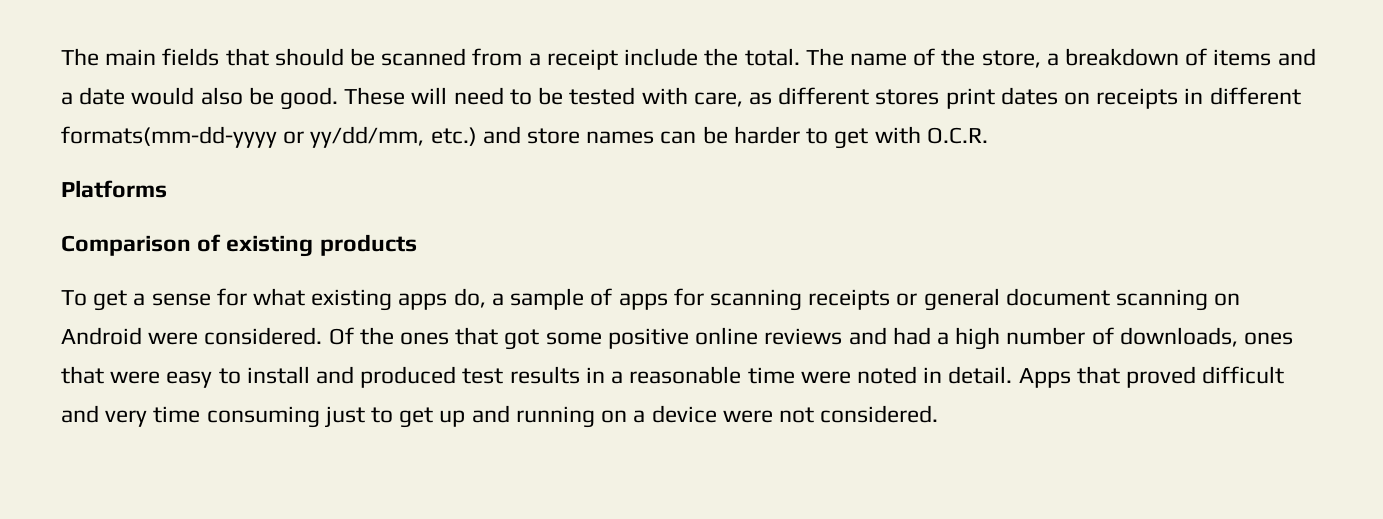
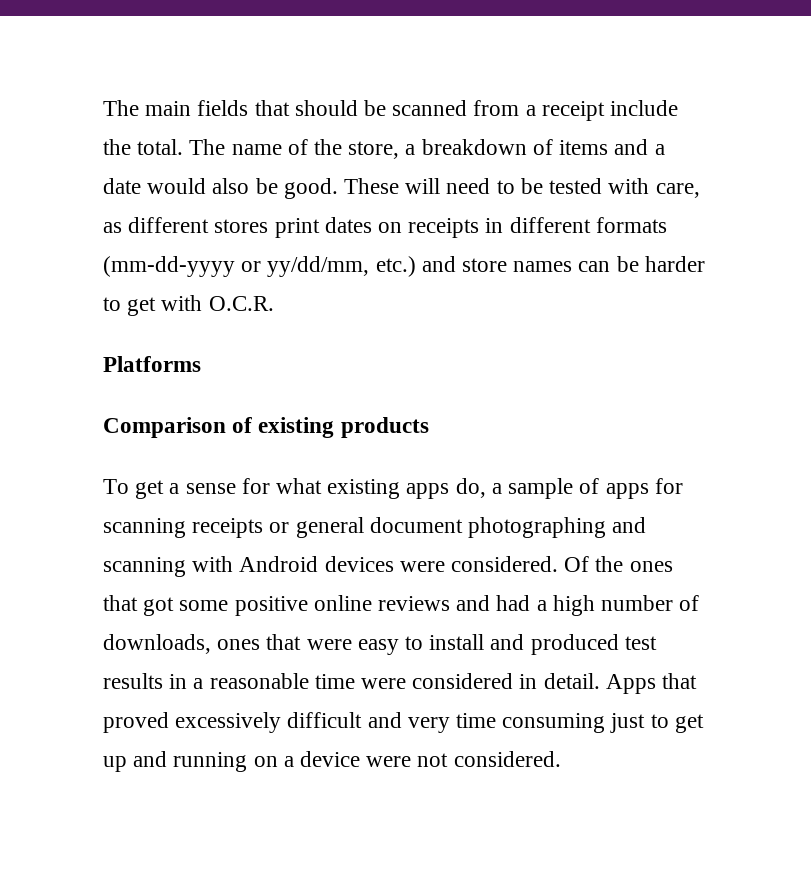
- These will need to be tested with care, as different stores print dates on receipts in different formats(mm-dd-yyyy or yy/dd/mm, etc.) and store names can be harder to get with O.C.R.
+ These will need to be tested with care, as different stores print dates on receipts in different formats (mm-dd-yyyy or yy/dd/mm, etc.) and store names can be harder to get with O.C.R.
- To get a sense for what existing apps do, a sample of apps for scanning receipts or general document scanning on Android were considered.
+ To get a sense for what existing apps do, a sample of apps for scanning receipts or general document photographing and scanning with Android devices were considered.
- Of the ones that got some positive online reviews and had a high number of downloads, ones that were easy to install and produced test results in a reasonable time were noted in detail.
+ Of the ones that got some positive online reviews and had a high number of downloads, ones that were easy to install and produced test results in a reasonable time were considered in detail.
- Apps that proved difficult and very time consuming just to get up and running on a device were not considered.
+ Apps that proved excessively difficult and very time consuming just to get up and running on a device were not considered.

